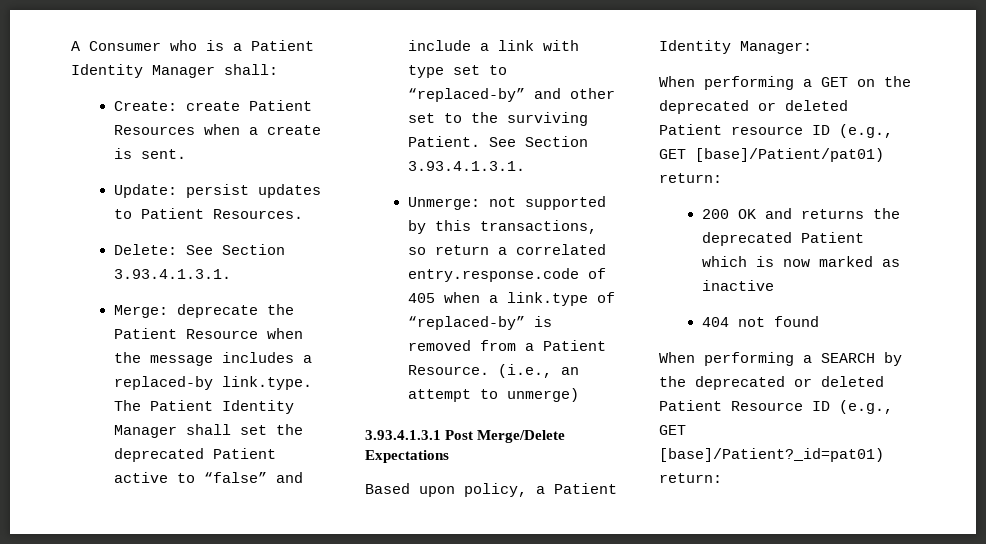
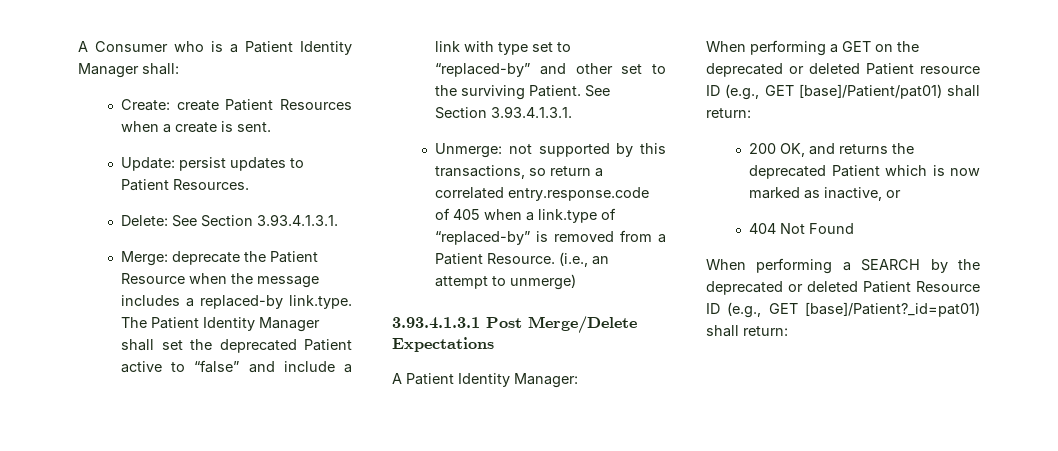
- Based upon policy, a Patient Identity Manager:
+ A Patient Identity Manager:
- When performing a GET on the deprecated or deleted Patient resource ID (e.g., GET [base]/Patient/pat01) return:
+ When performing a GET on the deprecated or deleted Patient resource ID (e.g., GET [base]/Patient/pat01) shall return:
- 200 OK and returns the deprecated Patient which is now marked as inactive
+ 200 OK, and returns the deprecated Patient which is now marked as inactive, or
- 404 not found
+ 404 Not Found
- When performing a SEARCH by the deprecated or deleted Patient Resource ID (e.g., GET [base]/Patient?_id=pat01) return:
+ When performing a SEARCH by the deprecated or deleted Patient Resource ID (e.g., GET [base]/Patient?_id=pat01) shall return:

